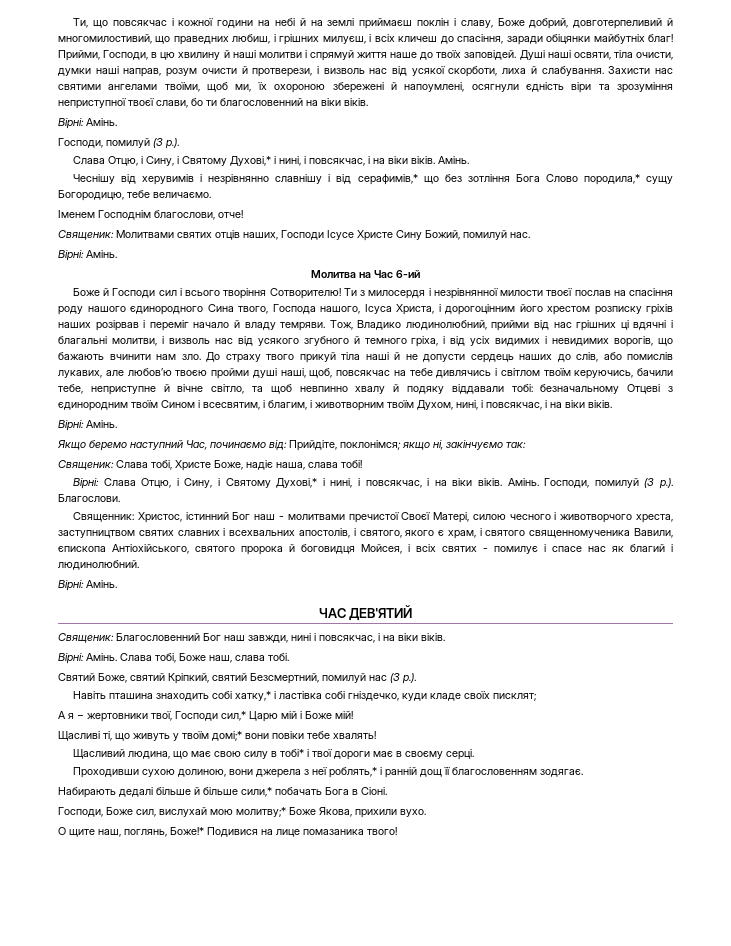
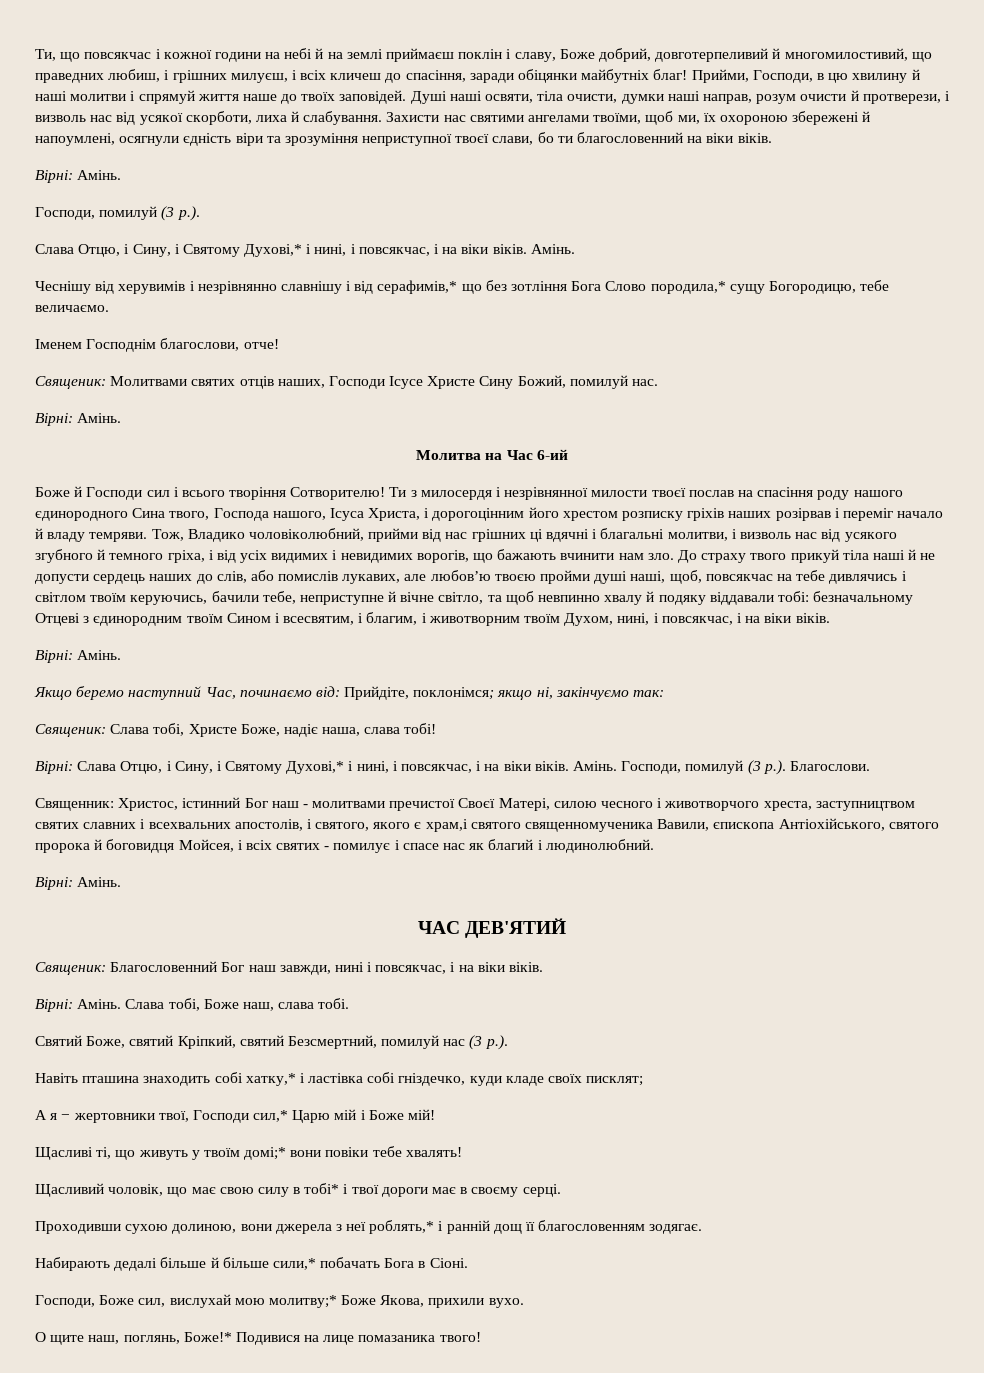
- Тож, Владико людинолюбний, прийми від нас грішних ці вдячні і благальні молитви, і визволь нас від усякого згубного й темного гріха, і від усіх видимих і невидимих ворогів, що бажають вчинити нам зло.
+ Тож, Владико чоловіколюбний, прийми від нас грішних ці вдячні і благальні молитви, і визволь нас від усякого згубного й темного гріха, і від усіх видимих і невидимих ворогів, що бажають вчинити нам зло.
- Священник: Христос, істинний Бог наш - молитвами пречистої Своєї Матері, силою чесного і животворчого хреста, заступництвом святих славних і всехвальних апостолів, і святого, якого є храм, і святого священномученика Вавили, єпископа Антіохійського, святого пророка й боговидця Мойсея, і всіх святих - помилує і спасе нас як благий і людинолюбний.
+ Священник: Христос, істинний Бог наш - молитвами пречистої Своєї Матері, силою чесного і животворчого хреста, заступництвом святих славних і всехвальних апостолів, і святого, якого є храм,і святого священномученика Вавили, єпископа Антіохійського, святого пророка й боговидця Мойсея, і всіх святих - помилує і спасе нас як благий і людинолюбний.
- Щасливий людина, що має свою силу в тобі* і твої дороги має в своєму серці.
+ Щасливий чоловік, що має свою силу в тобі* і твої дороги має в своєму серці.

